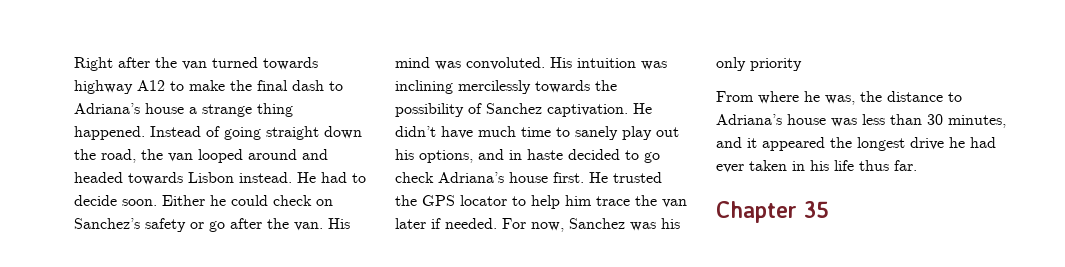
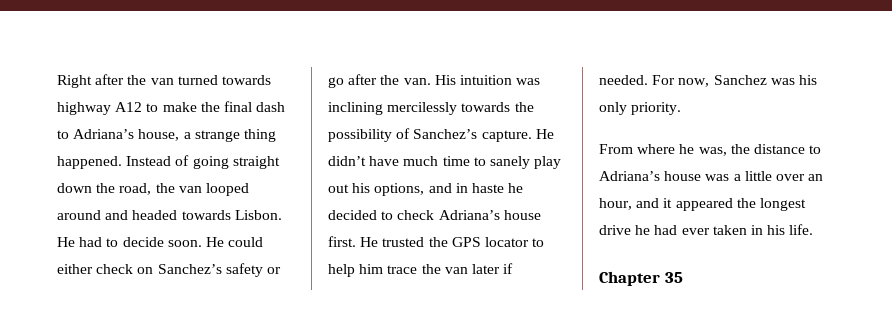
- Right after the van turned towards highway A12 to make the final dash to Adriana’s house a strange thing happened.
+ Right after the van turned towards highway A12 to make the final dash to Adriana’s house, a strange thing happened.
- Instead of going straight down the road, the van looped around and headed towards Lisbon instead.
+ Instead of going straight down the road, the van looped around and headed towards Lisbon.
- Either he could check on Sanchez’s safety or go after the van.
+ He could either check on Sanchez’s safety or go after the van.
- His mind was convoluted. His intuition was inclining mercilessly towards the possibility of Sanchez captivation.
+ His intuition was inclining mercilessly towards the possibility of Sanchez’s capture.
- He didn’t have much time to sanely play out his options, and in haste decided to go check Adriana’s house first.
+ He didn’t have much time to sanely play out his options, and in haste he decided to check Adriana’s house first.
- For now, Sanchez was his only priority
+ For now, Sanchez was his only priority.
- From where he was, the distance to Adriana’s house was less than 30 minutes, and it appeared the longest drive he had ever taken in his life thus far.
+ From where he was, the distance to Adriana’s house was a little over an hour, and it appeared the longest drive he had ever taken in his life.

